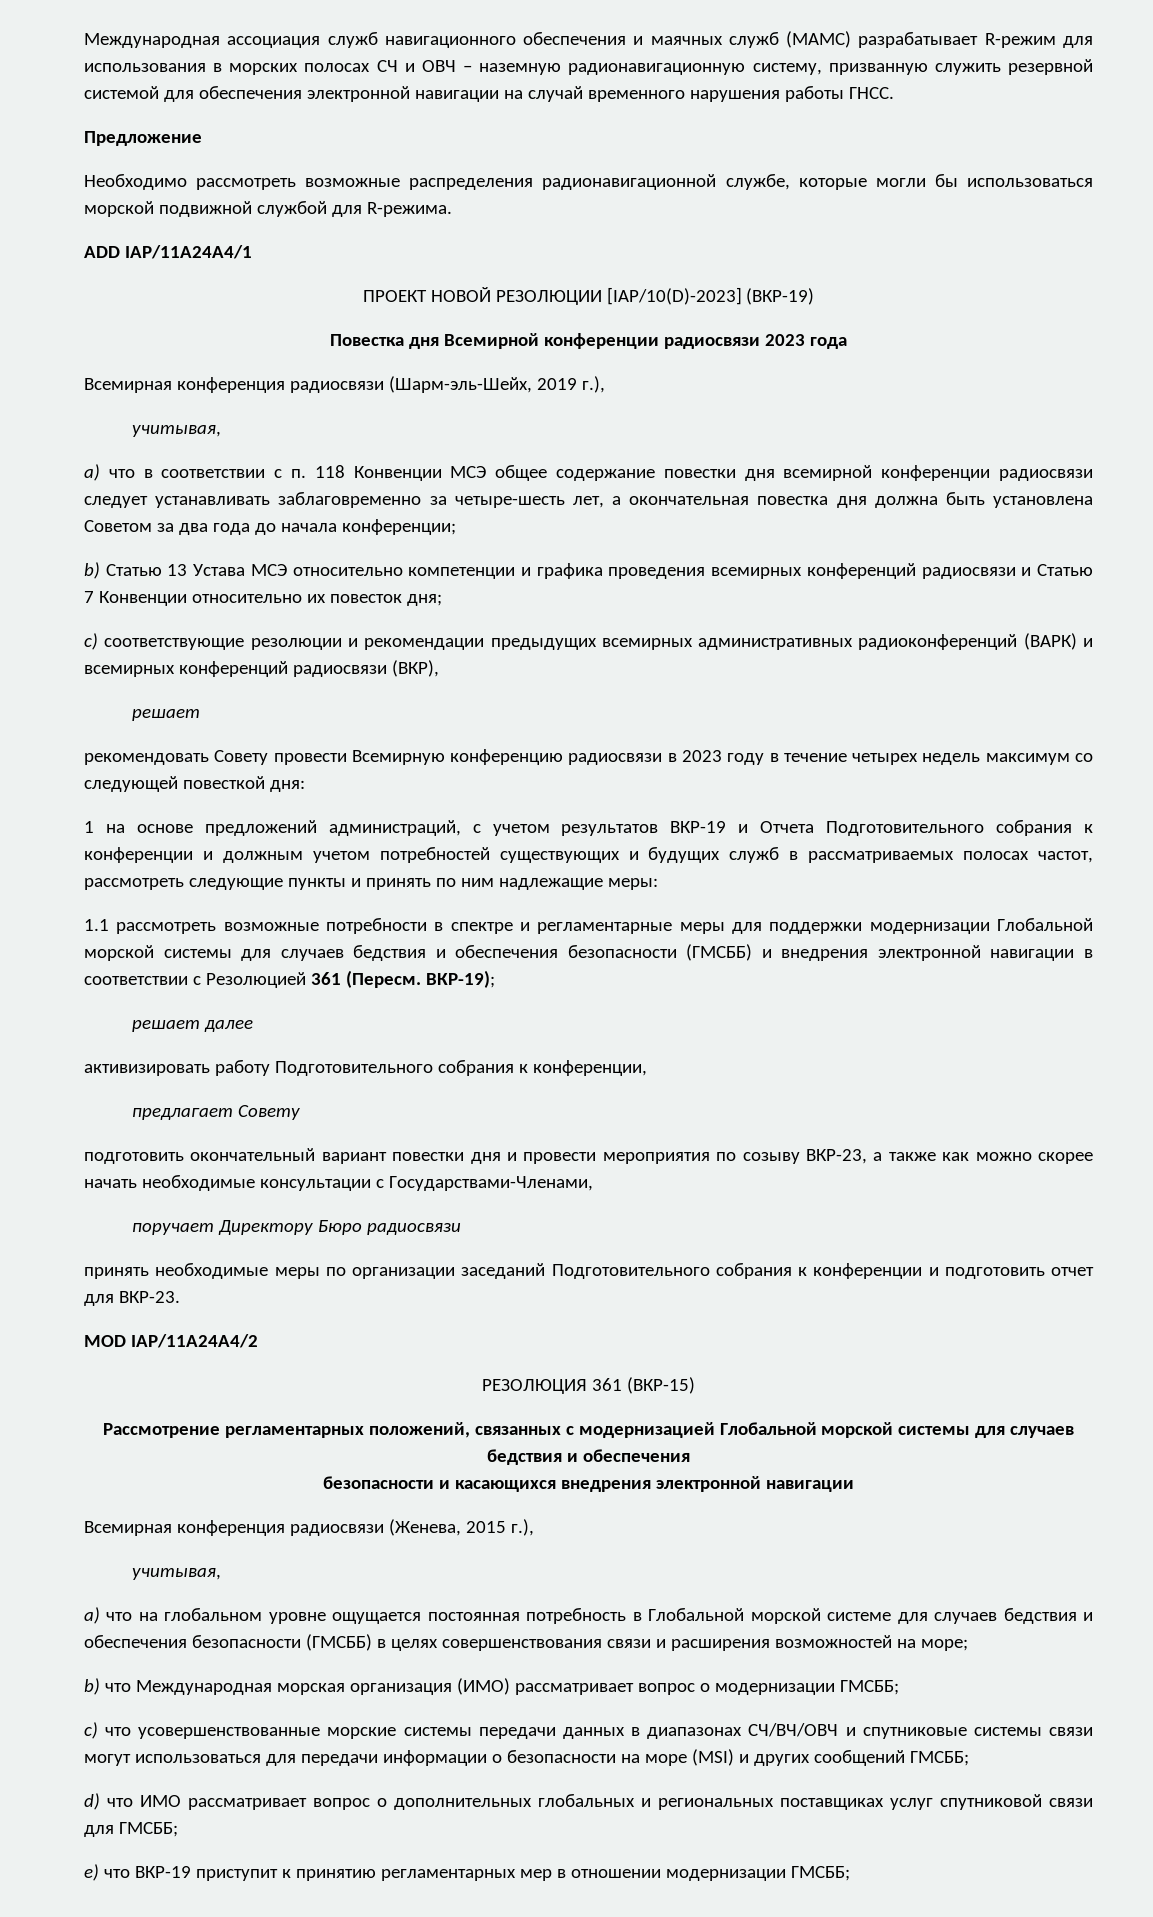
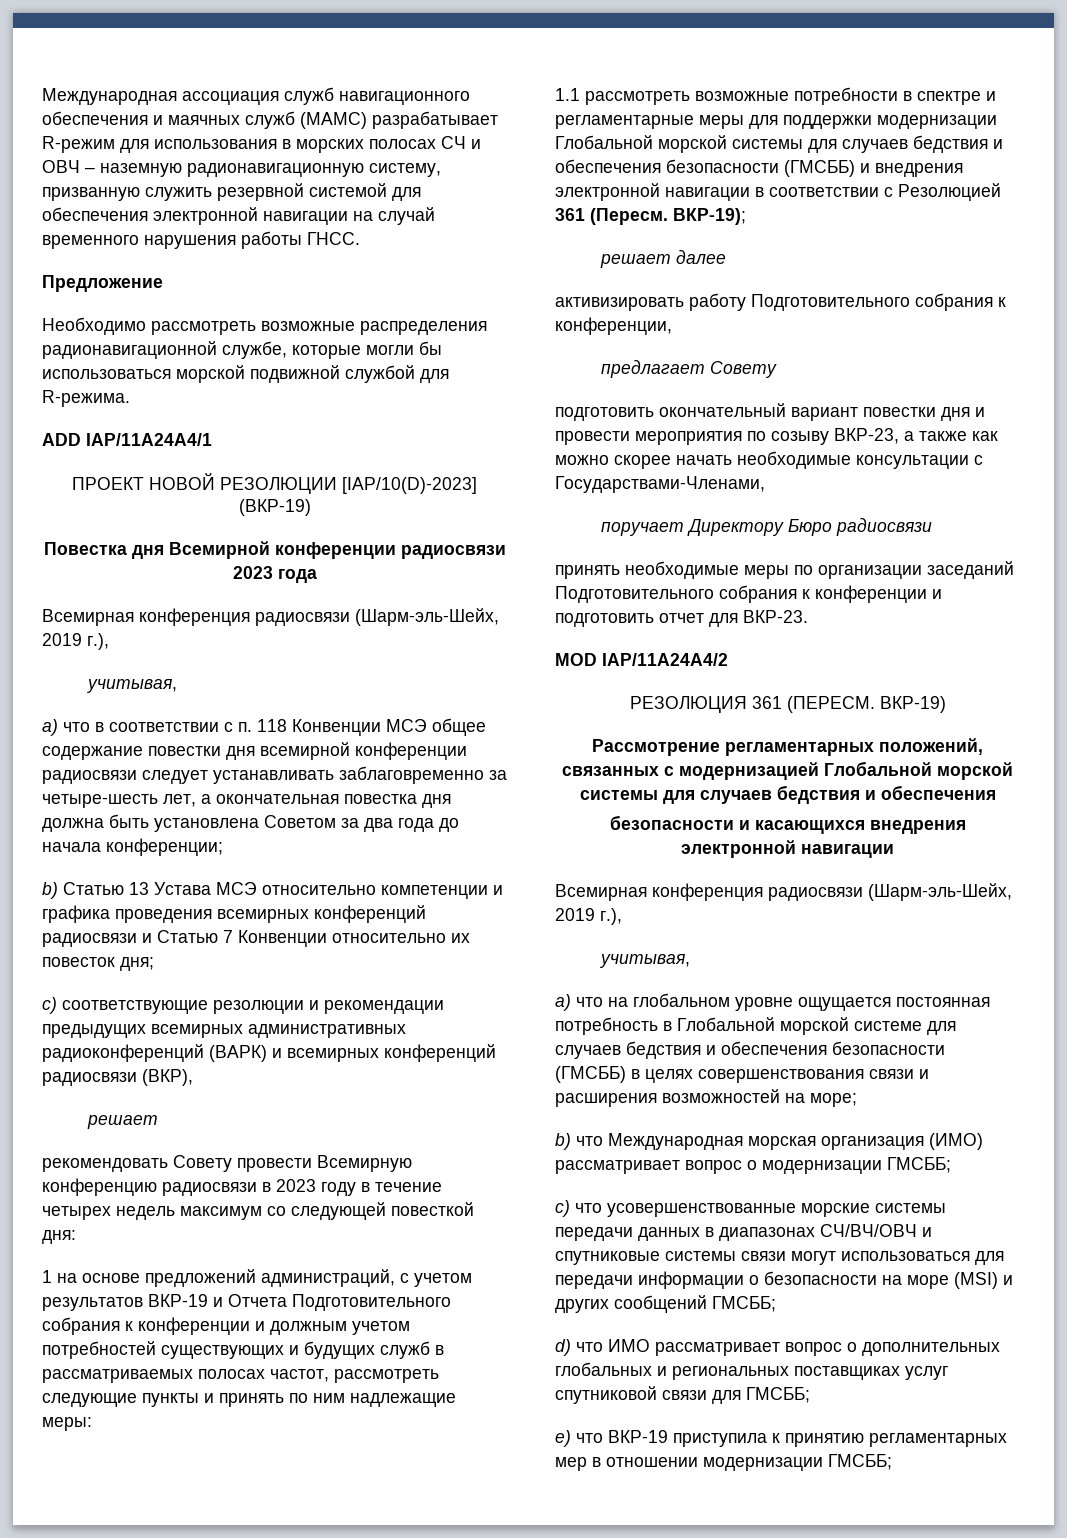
- РЕЗОЛЮЦИЯ 361 (ВКР-15)
+ РЕЗОЛЮЦИЯ 361 (ПЕРЕСМ. ВКР-19)
  безопасности и касающихся внедрения электронной навигации
- Всемирная конференция радиосвязи (Женева, 2015 г.),
+ Всемирная конференция радиосвязи (Шарм-эль-Шейх, 2019 г.),
- e) что ВКР-19 приступит к принятию регламентарных мер в отношении модернизации ГМСББ;
+ e) что ВКР-19 приступила к принятию регламентарных мер в отношении модернизации ГМСББ;

